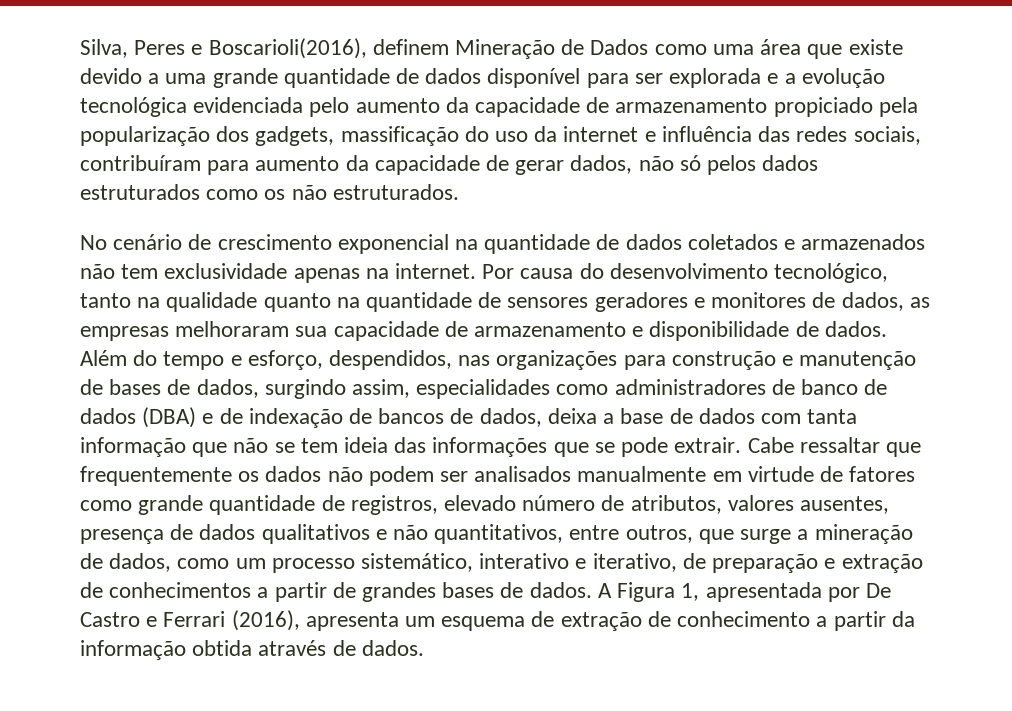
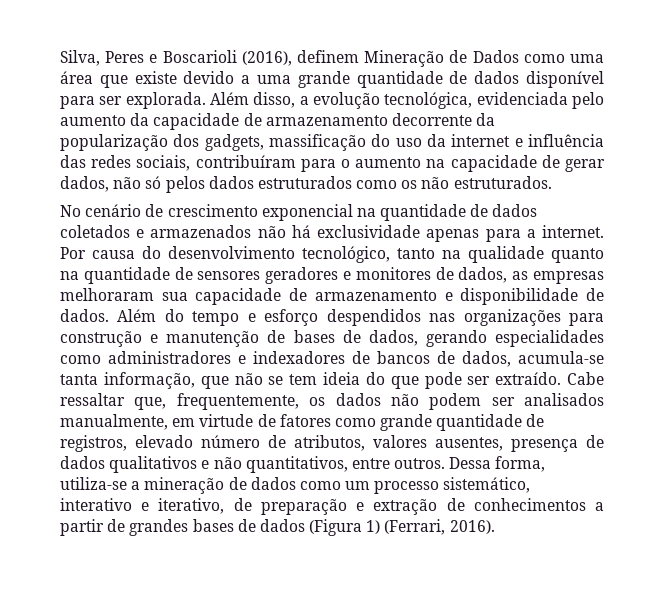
- Silva, Peres e Boscarioli(2016), definem Mineração de Dados como uma área que existe devido a uma grande quantidade de dados disponível para ser explorada e a evolução tecnológica evidenciada pelo aumento da capacidade de armazenamento propiciado pela popularização dos gadgets, massificação do uso da internet e influência das redes sociais, contribuíram para aumento da capacidade de gerar dados, não só pelos dados estruturados como os não estruturados.
+ Silva, Peres e Boscarioli (2016), definem Mineração de Dados como uma área que existe devido a uma grande quantidade de dados disponível para ser explorada. Além disso, a evolução tecnológica, evidenciada pelo aumento da capacidade de armazenamento decorrente da popularização dos gadgets, massificação do uso da internet e influência das redes sociais, contribuíram para o aumento na capacidade de gerar dados, não só pelos dados estruturados como os não estruturados.
- No cenário de crescimento exponencial na quantidade de dados coletados e armazenados não tem exclusividade apenas na internet.
+ No cenário de crescimento exponencial na quantidade de dados coletados e armazenados não há exclusividade apenas para a internet.
- Além do tempo e esforço, despendidos, nas organizações para construção e manutenção de bases de dados, surgindo assim, especialidades como administradores de banco de dados (DBA) e de indexação de bancos de dados, deixa a base de dados com tanta informação que não se tem ideia das informações que se pode extrair. Cabe ressaltar que frequentemente os dados não podem ser analisados manualmente em virtude de fatores como grande quantidade de registros, elevado número de atributos, valores ausentes, presença de dados qualitativos e não quantitativos, entre outros, que surge a mineração de dados, como um processo sistemático, interativo e iterativo, de preparação e extração de conhecimentos a partir de grandes bases de dados. A Figura 1, apresentada por De Castro e Ferrari (2016), apresenta um esquema de extração de conhecimento a partir da informação obtida através de dados.
+ Além do tempo e esforço despendidos nas organizações para construção e manutenção de bases de dados, gerando especialidades como administradores e indexadores de bancos de dados, acumula-se tanta informação, que não se tem ideia do que pode ser extraído. Cabe ressaltar que, frequentemente, os dados não podem ser analisados manualmente, em virtude de fatores como grande quantidade de registros, elevado número de atributos, valores ausentes, presença de dados qualitativos e não quantitativos, entre outros. Dessa forma, utiliza-se a mineração de dados como um processo sistemático, interativo e iterativo, de preparação e extração de conhecimentos a partir de grandes bases de dados (Figura 1) (Ferrari, 2016).

